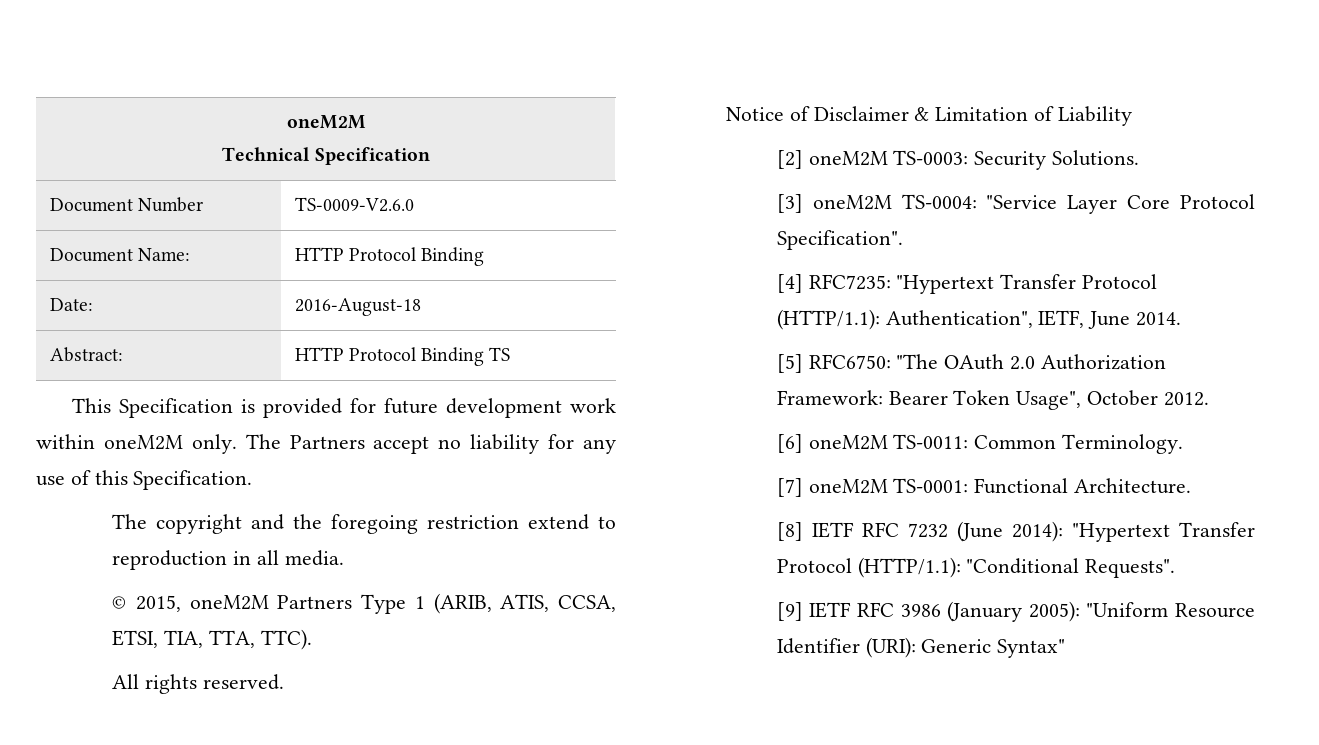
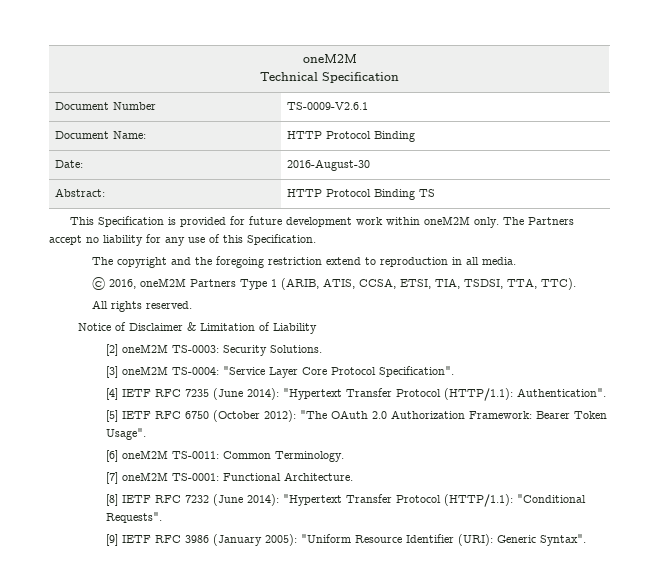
- Document Number | TS-0009-V2.6.0
+ Document Number | TS-0009-V2.6.1
- Date: | 2016-August-18
+ Date: | 2016-August-30
- © 2015, oneM2M Partners Type 1 (ARIB, ATIS, CCSA, ETSI, TIA, TTA, TTC).
+ © 2016, oneM2M Partners Type 1 (ARIB, ATIS, CCSA, ETSI, TIA, TSDSI, TTA, TTC).
- [4] RFC7235: "Hypertext Transfer Protocol (HTTP/1.1): Authentication", IETF, June 2014.
- [5] RFC6750: "The OAuth 2.0 Authorization Framework: Bearer Token Usage", October 2012.
+ [4] IETF RFC 7235 (June 2014): "Hypertext Transfer Protocol (HTTP/1.1): Authentication".
+ [5] IETF RFC 6750 (October 2012): "The OAuth 2.0 Authorization Framework: Bearer Token Usage".
- [9] IETF RFC 3986 (January 2005): "Uniform Resource Identifier (URI): Generic Syntax"
+ [9] IETF RFC 3986 (January 2005): "Uniform Resource Identifier (URI): Generic Syntax".

